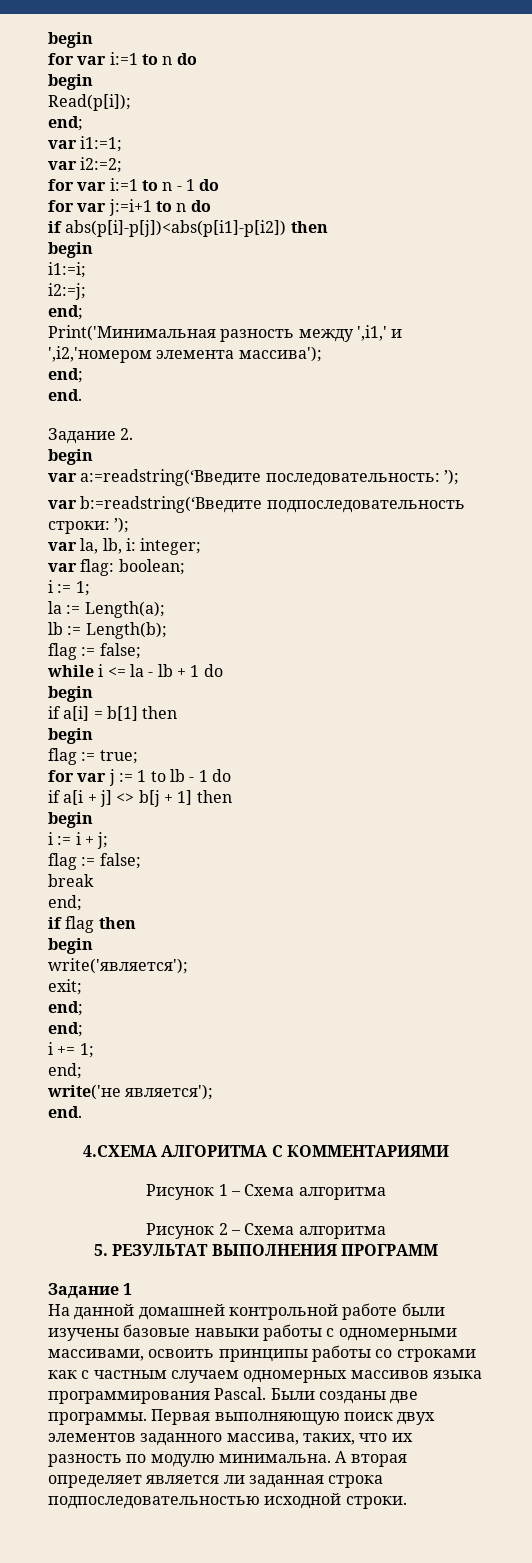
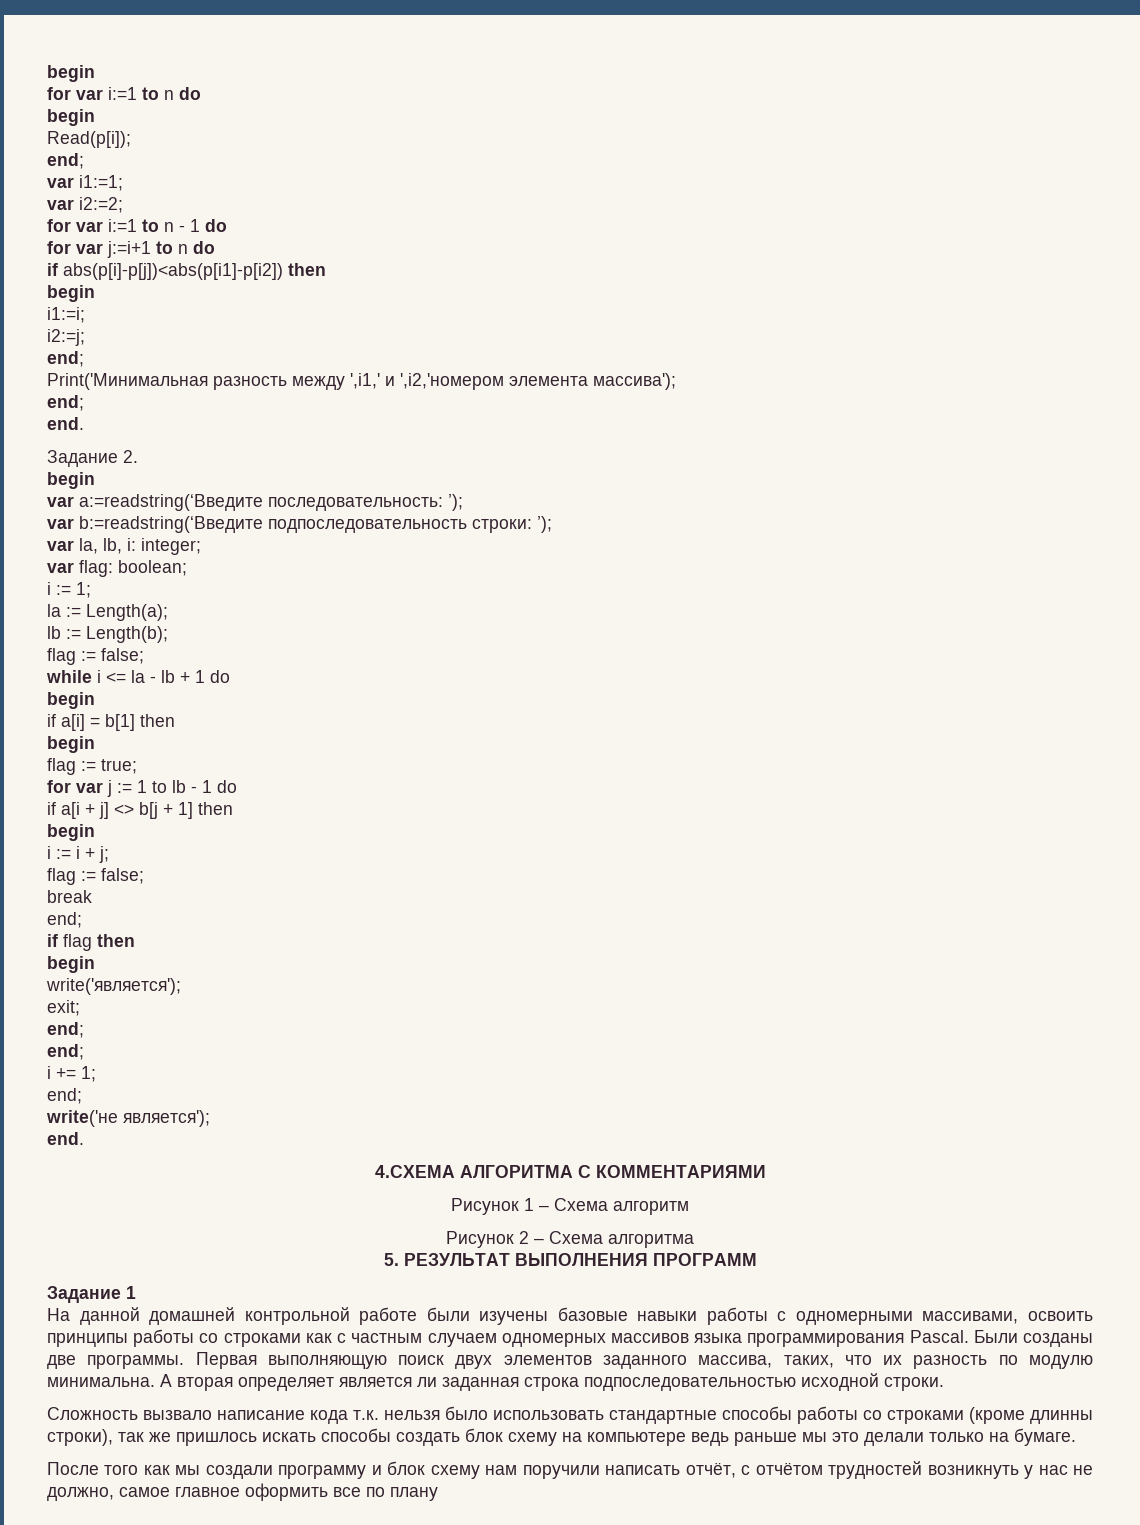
- Рисунок 1 – Схема алгоритма
+ Рисунок 1 – Схема алгоритм
+ Сложность вызвало написание кода т.к. нельзя было использовать стандартные способы работы со строками (кроме длинны строки), так же пришлось искать способы создать блок схему на компьютере ведь раньше мы это делали только на бумаге.
+ После того как мы создали программу и блок схему нам поручили написать отчёт, с отчётом трудностей возникнуть у нас не должно, самое главное оформить все по плану

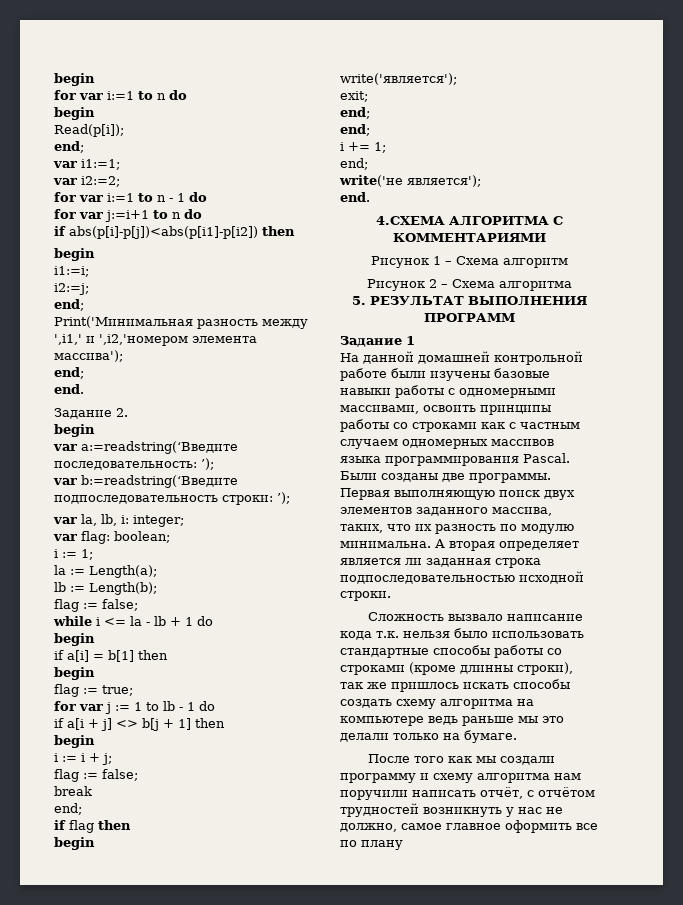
- Сложность вызвало написание кода т.к. нельзя было использовать стандартные способы работы со строками (кроме длинны строки), так же пришлось искать способы создать блок схему на компьютере ведь раньше мы это делали только на бумаге.
+ Сложность вызвало написание кода т.к. нельзя было использовать стандартные способы работы со строками (кроме длинны строки), так же пришлось искать способы создать схему алгоритма на компьютере ведь раньше мы это делали только на бумаге.
- После того как мы создали программу и блок схему нам поручили написать отчёт, с отчётом трудностей возникнуть у нас не должно, самое главное оформить все по плану
+ После того как мы создали программу и схему алгоритма нам поручили написать отчёт, с отчётом трудностей возникнуть у нас не должно, самое главное оформить все по плану

